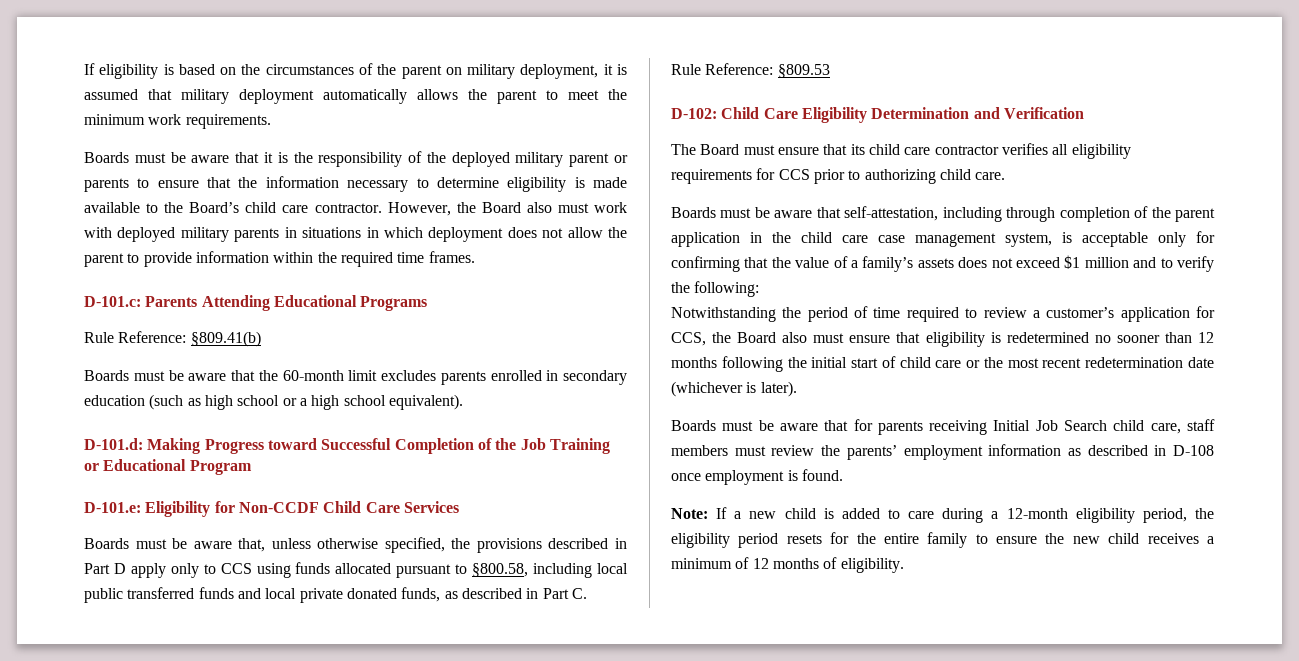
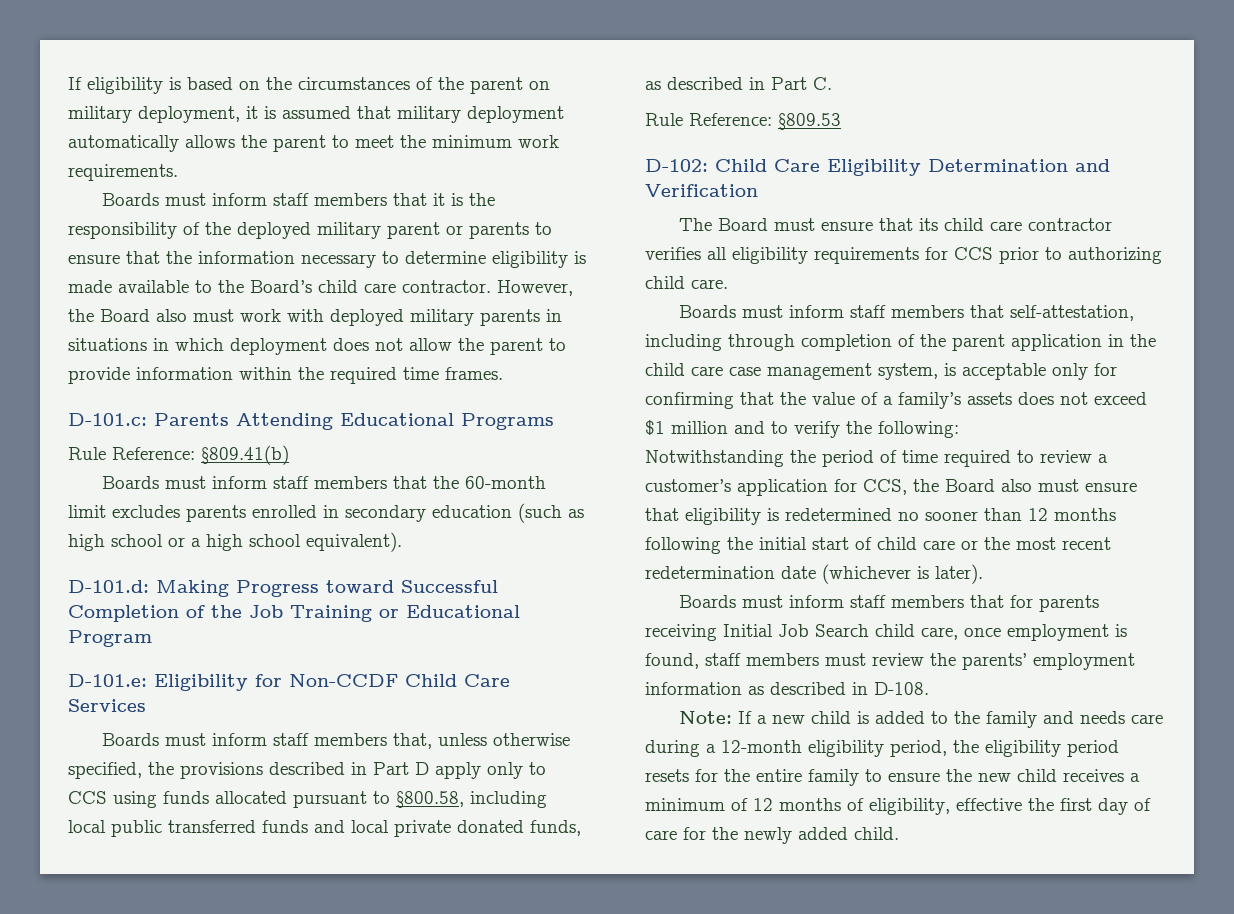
- Boards must be aware that it is the responsibility of the deployed military parent or parents to ensure that the information necessary to determine eligibility is made available to the Board’s child care contractor.
+ Boards must inform staff members that it is the responsibility of the deployed military parent or parents to ensure that the information necessary to determine eligibility is made available to the Board’s child care contractor.
- Boards must be aware that the 60-month limit excludes parents enrolled in secondary education (such as high school or a high school equivalent).
+ Boards must inform staff members that the 60-month limit excludes parents enrolled in secondary education (such as high school or a high school equivalent).
- Boards must be aware that, unless otherwise specified, the provisions described in Part D apply only to CCS using funds allocated pursuant to §800.58, including local public transferred funds and local private donated funds, as described in Part C.
+ Boards must inform staff members that, unless otherwise specified, the provisions described in Part D apply only to CCS using funds allocated pursuant to §800.58, including local public transferred funds and local private donated funds, as described in Part C.
- Boards must be aware that self-attestation, including through completion of the parent application in the child care case management system, is acceptable only for confirming that the value of a family’s assets does not exceed $1 million and to verify the following:
+ Boards must inform staff members that self-attestation, including through completion of the parent application in the child care case management system, is acceptable only for confirming that the value of a family’s assets does not exceed $1 million and to verify the following:
- Boards must be aware that for parents receiving Initial Job Search child care, staff members must review the parents’ employment information as described in D-108 once employment is found.
+ Boards must inform staff members that for parents receiving Initial Job Search child care, once employment is found, staff members must review the parents’ employment information as described in D-108.
- Note: If a new child is added to care during a 12-month eligibility period, the eligibility period resets for the entire family to ensure the new child receives a minimum of 12 months of eligibility.
+ Note: If a new child is added to the family and needs care during a 12-month eligibility period, the eligibility period resets for the entire family to ensure the new child receives a minimum of 12 months of eligibility, effective the first day of care for the newly added child.

